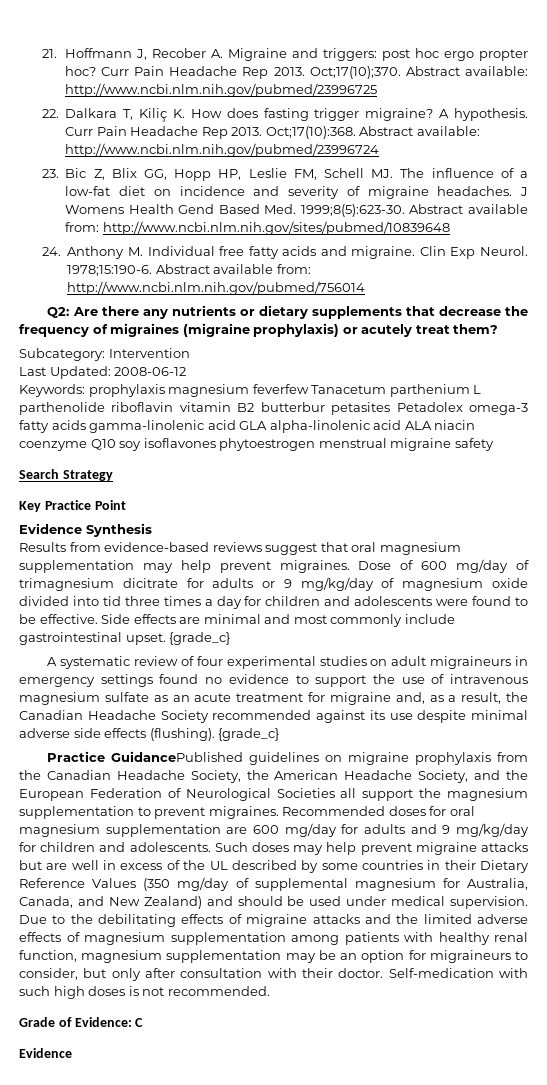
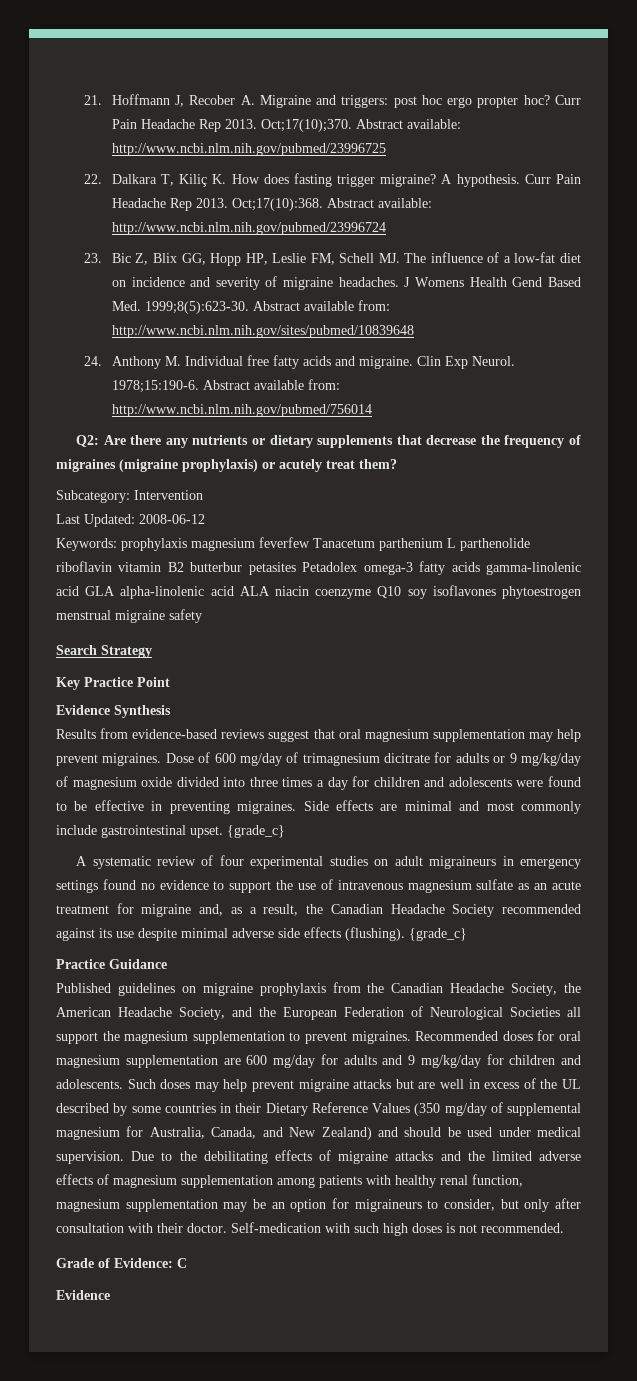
- Dose of 600 mg/day of trimagnesium dicitrate for adults or 9 mg/kg/day of magnesium oxide divided into tid three times a day for children and adolescents were found to be effective.
+ Dose of 600 mg/day of trimagnesium dicitrate for adults or 9 mg/kg/day of magnesium oxide divided into three times a day for children and adolescents were found to be effective in preventing migraines.
- Practice GuidancePublished guidelines on migraine prophylaxis from the Canadian Headache Society, the American Headache Society, and the European Federation of Neurological Societies all support the magnesium supplementation to prevent migraines.
+ Practice Guidance
+ Published guidelines on migraine prophylaxis from the Canadian Headache Society, the American Headache Society, and the European Federation of Neurological Societies all support the magnesium supplementation to prevent migraines.

